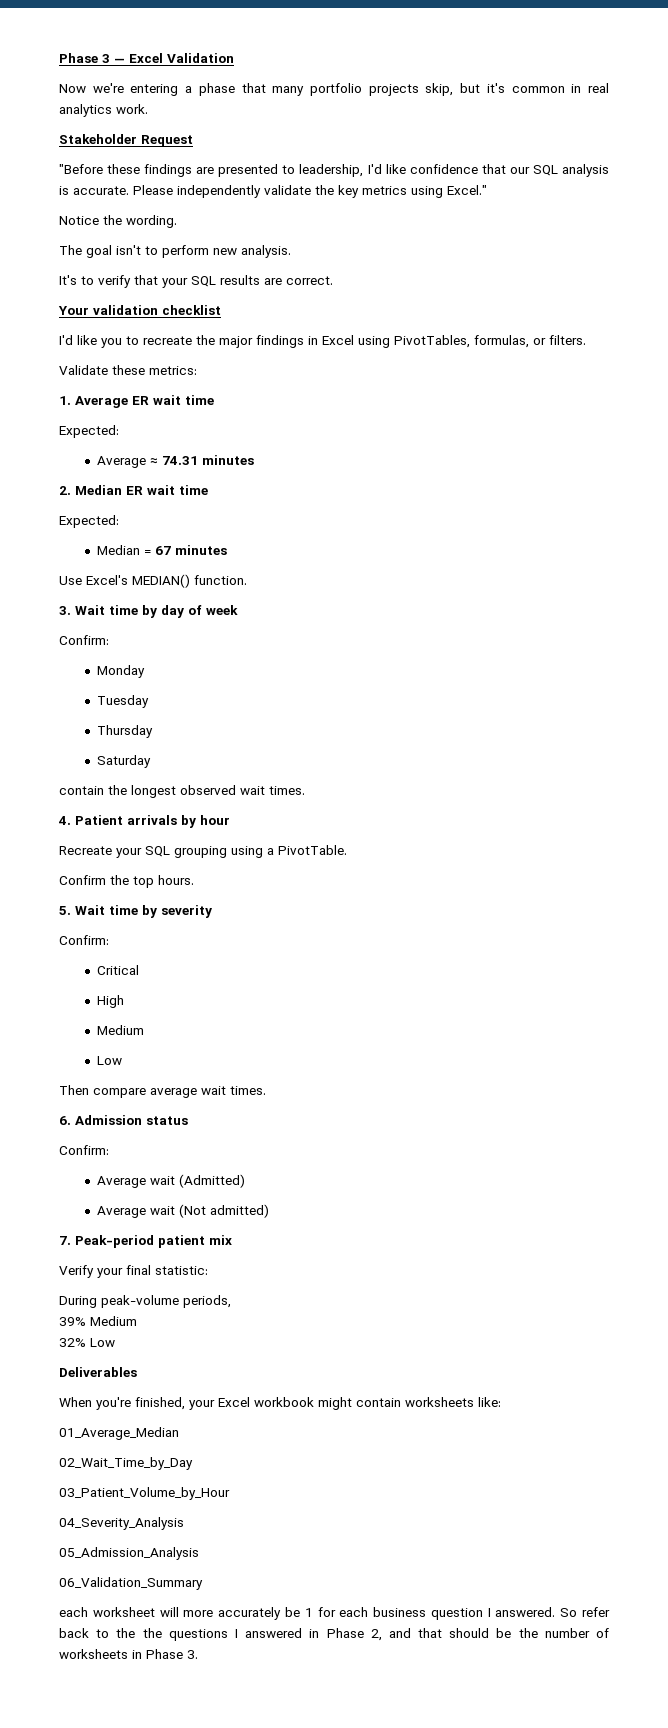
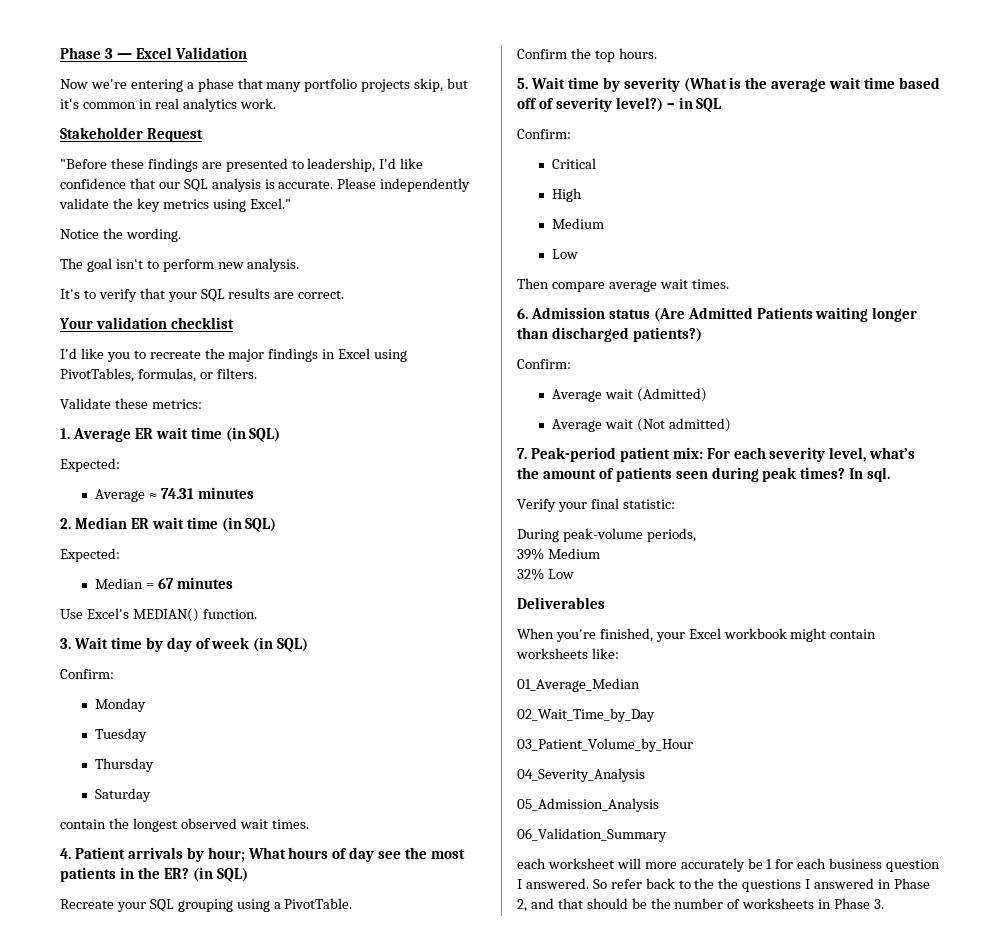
- 1. Average ER wait time
+ 1. Average ER wait time (in SQL)
- 2. Median ER wait time
+ 2. Median ER wait time (in SQL)
- 3. Wait time by day of week
+ 3. Wait time by day of week (in SQL)
- 4. Patient arrivals by hour
+ 4. Patient arrivals by hour; What hours of day see the most patients in the ER? (in SQL)
- 5. Wait time by severity
+ 5. Wait time by severity (What is the average wait time based off of severity level?) – in SQL
- 6. Admission status
+ 6. Admission status (Are Admitted Patients waiting longer than discharged patients?)
- 7. Peak-period patient mix
+ 7. Peak-period patient mix: For each severity level, what’s the amount of patients seen during peak times? In sql.

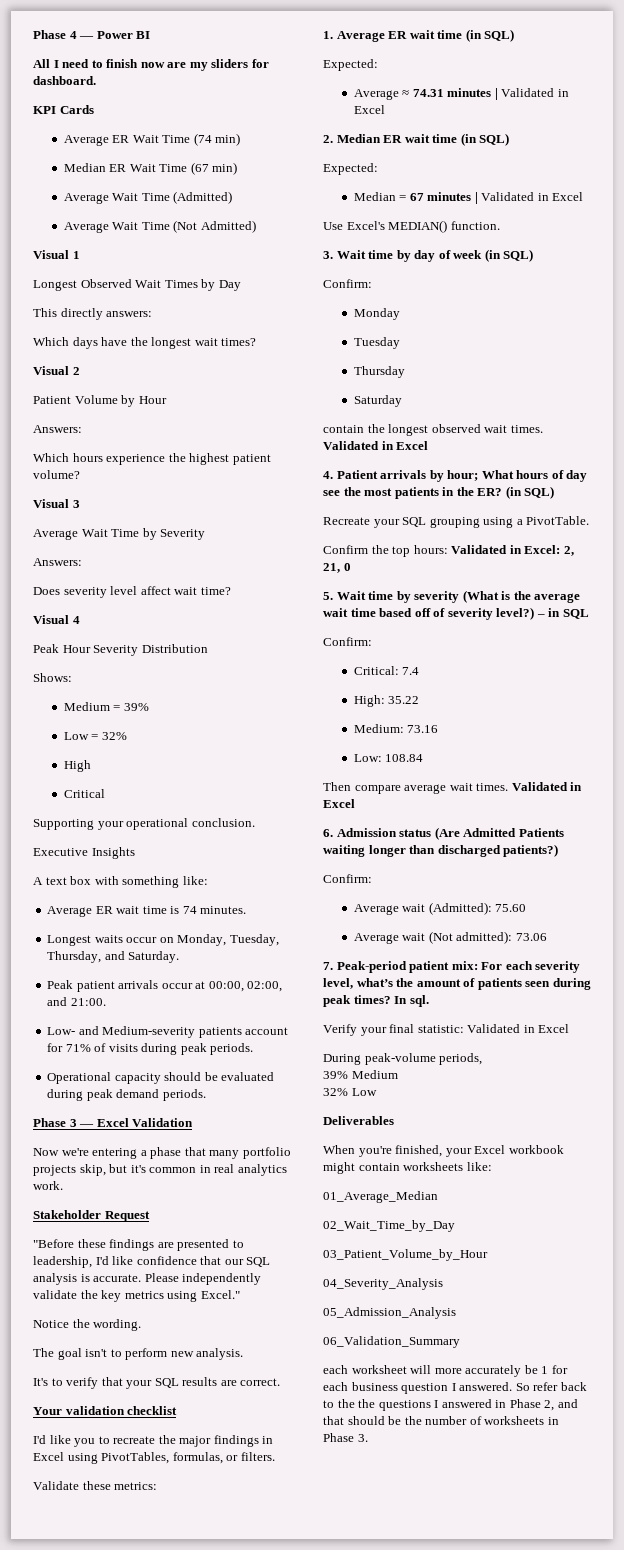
+ Phase 4 — Power BI
+ All I need to finish now are my sliders for dashboard.
+ KPI Cards
+ Average ER Wait Time (74 min)
+ Median ER Wait Time (67 min)
+ Average Wait Time (Admitted)
+ Average Wait Time (Not Admitted)
+ Visual 1
+ Longest Observed Wait Times by Day
+ This directly answers:
+ Which days have the longest wait times?
+ Visual 2
+ Patient Volume by Hour
+ Answers:
+ Which hours experience the highest patient volume?
+ Visual 3
+ Average Wait Time by Severity
+ Answers:
+ Does severity level affect wait time?
+ Visual 4
+ Peak Hour Severity Distribution
+ Shows:
+ Medium = 39%
+ Low = 32%
+ High
+ Critical
+ Supporting your operational conclusion.
+ Executive Insights
+ A text box with something like:
+ Average ER wait time is 74 minutes.
+ Longest waits occur on Monday, Tuesday, Thursday, and Saturday.
+ Peak patient arrivals occur at 00:00, 02:00, and 21:00.
+ Low- and Medium-severity patients account for 71% of visits during peak periods.
+ Operational capacity should be evaluated during peak demand periods.
- Average ≈ 74.31 minutes
+ Average ≈ 74.31 minutes | Validated in Excel
- Median = 67 minutes
+ Median = 67 minutes | Validated in Excel
- contain the longest observed wait times.
+ contain the longest observed wait times. Validated in Excel
- Confirm the top hours.
+ Confirm the top hours: Validated in Excel: 2, 21, 0
- Critical
- High
- Medium
- Low
+ Critical: 7.4
+ High: 35.22
+ Medium: 73.16
+ Low: 108.84
- Then compare average wait times.
+ Then compare average wait times. Validated in Excel
- Average wait (Admitted)
+ Average wait (Admitted): 75.60
- Average wait (Not admitted)
+ Average wait (Not admitted): 73.06
- Verify your final statistic:
+ Verify your final statistic: Validated in Excel

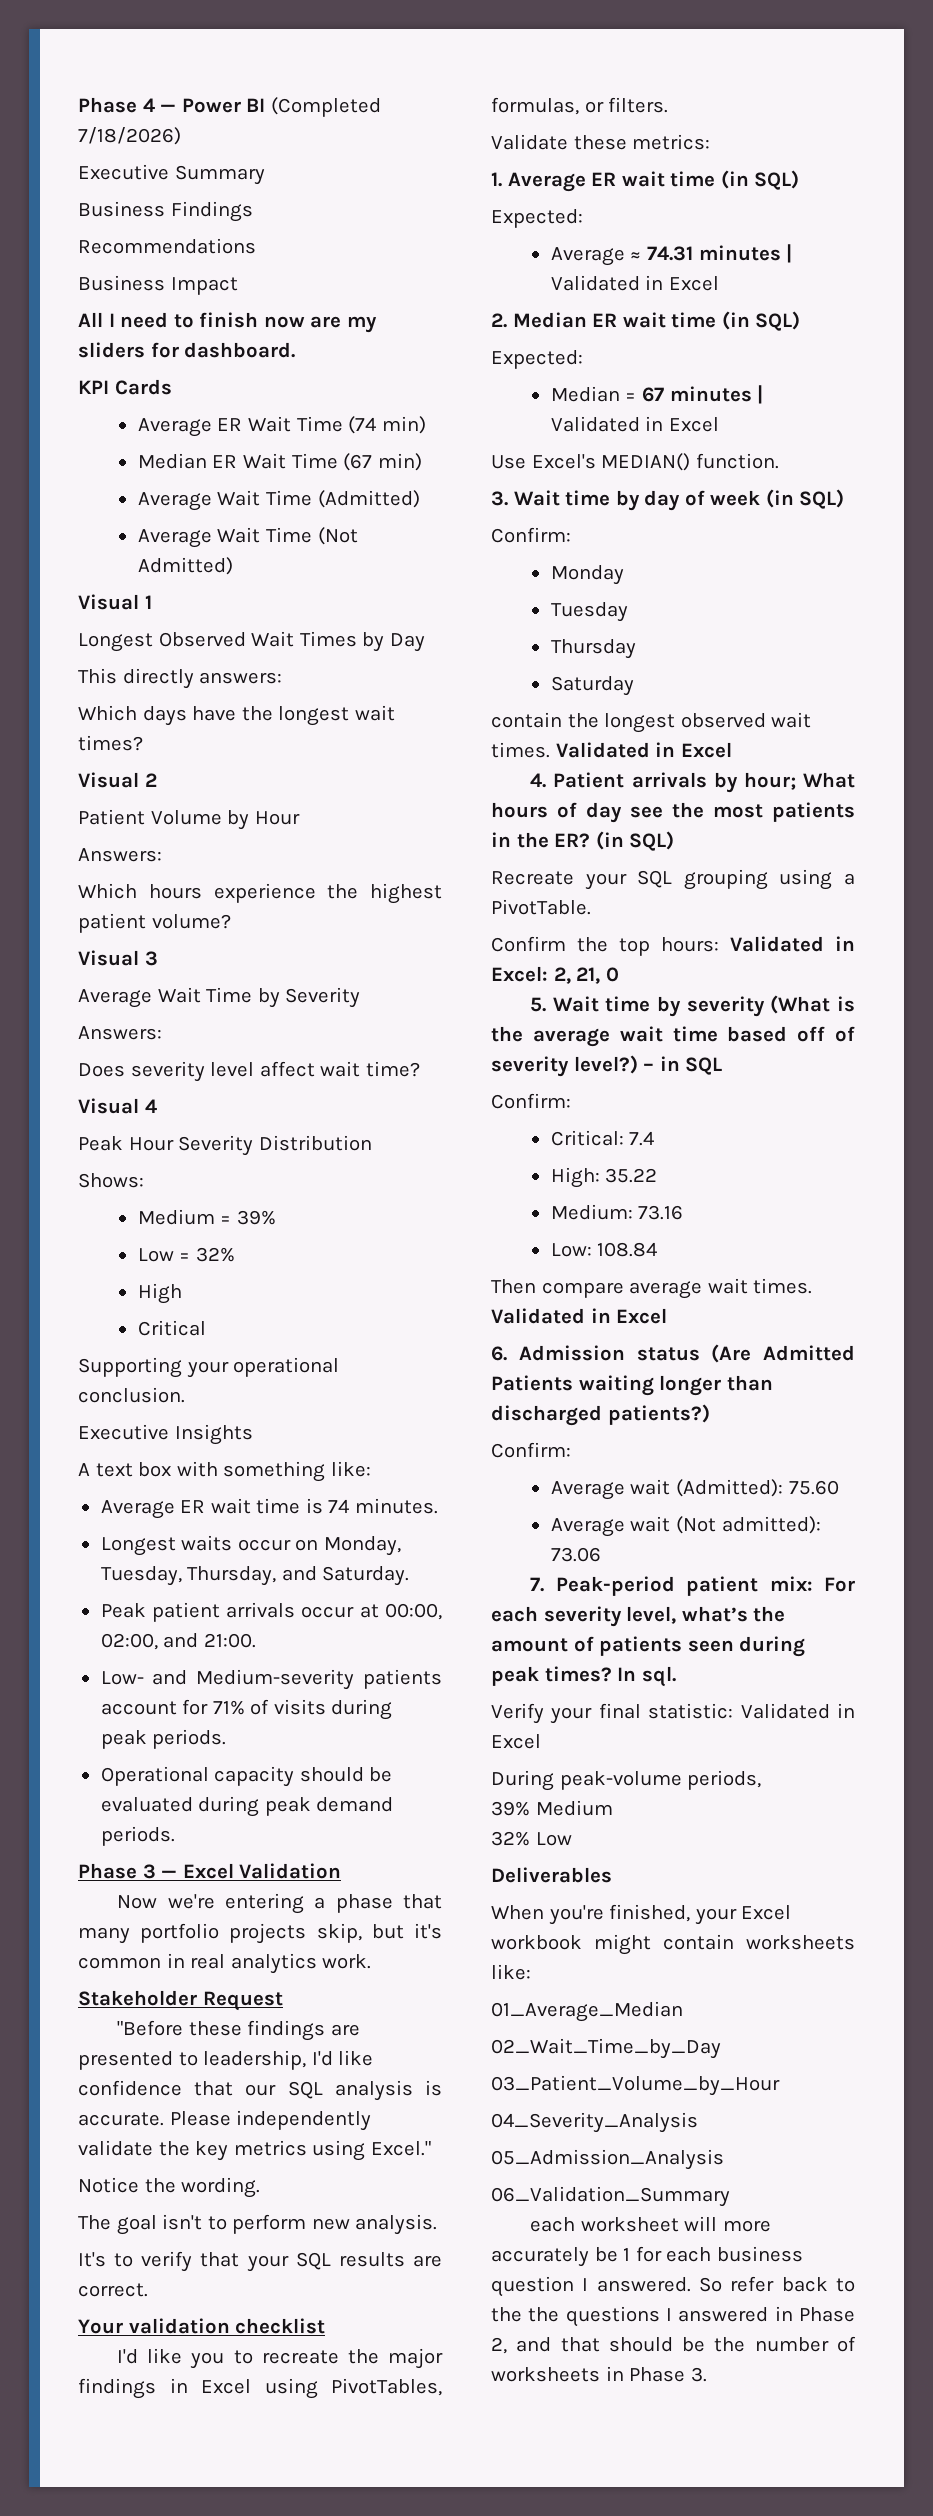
- Phase 4 — Power BI
+ Phase 4 — Power BI (Completed 7/18/2026)
+ Executive Summary
+ Business Findings
+ Recommendations
+ Business Impact

